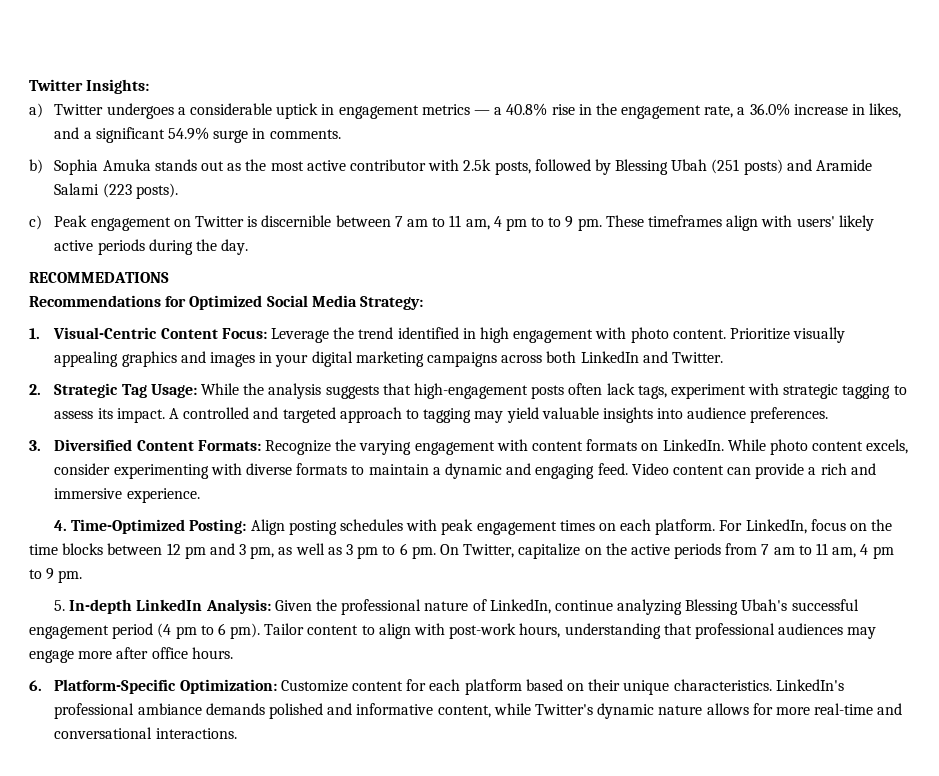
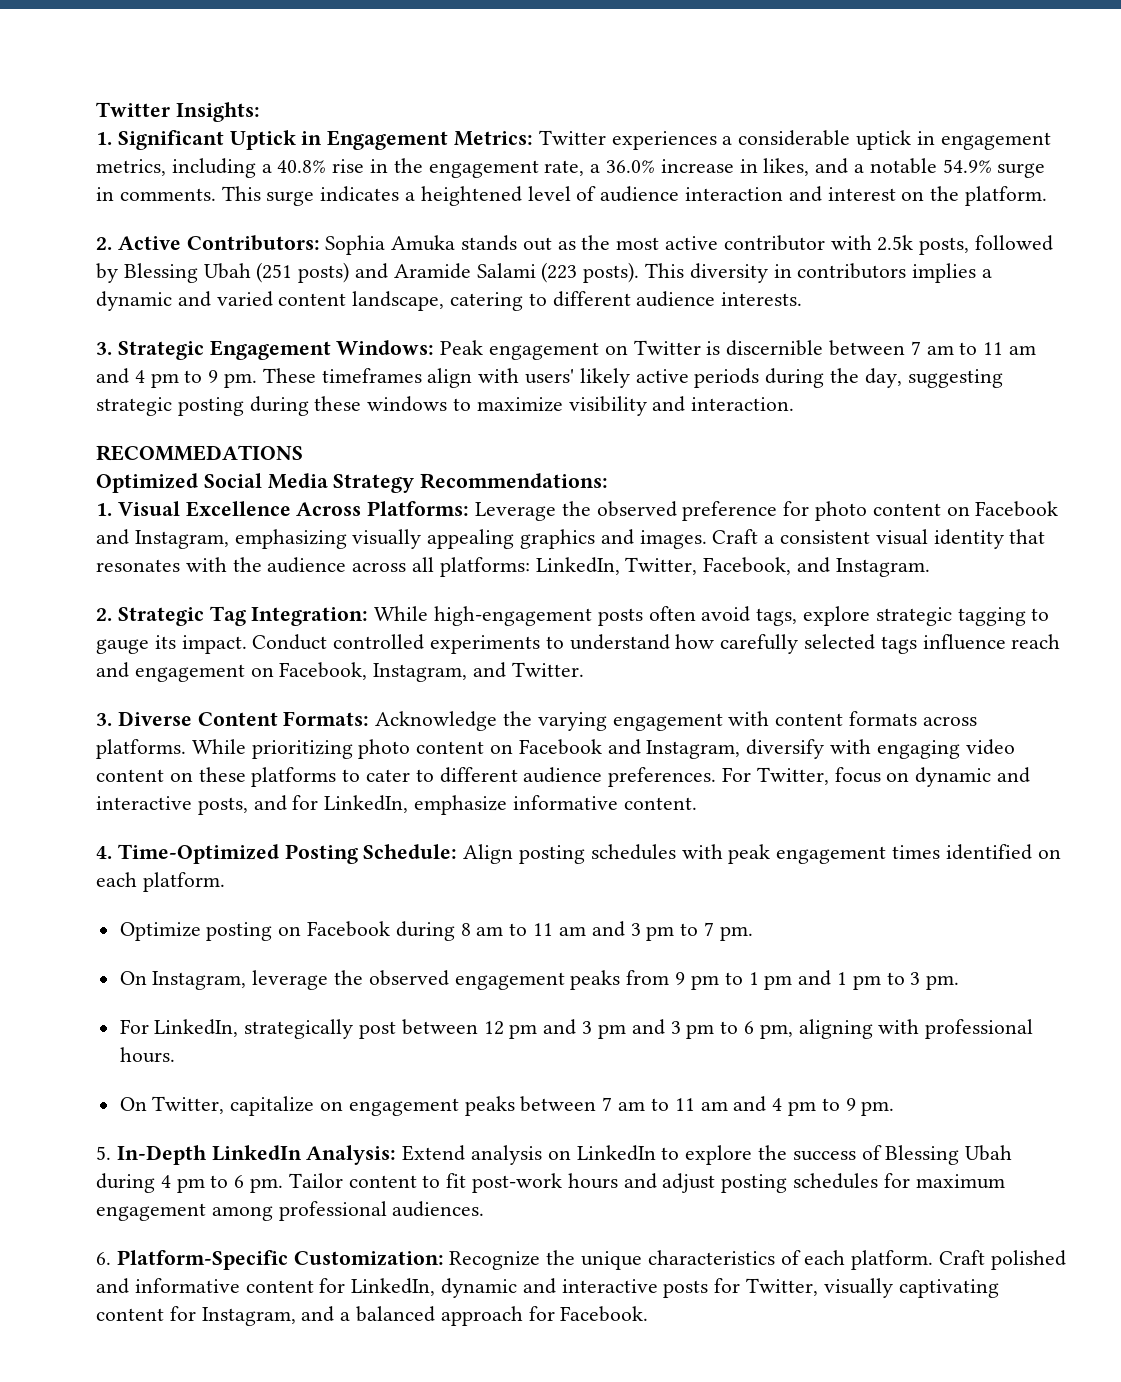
- a) Twitter undergoes a considerable uptick in engagement metrics — a 40.8% rise in the engagement rate, a 36.0% increase in likes, and a significant 54.9% surge in comments.
- b) Sophia Amuka stands out as the most active contributor with 2.5k posts, followed by Blessing Ubah (251 posts) and Aramide Salami (223 posts).
- c) Peak engagement on Twitter is discernible between 7 am to 11 am, 4 pm to to 9 pm.
+ 1. Significant Uptick in Engagement Metrics: Twitter experiences a considerable uptick in engagement metrics, including a 40.8% rise in the engagement rate, a 36.0% increase in likes, and a notable 54.9% surge in comments. This surge indicates a heightened level of audience interaction and interest on the platform.
+ 2. Active Contributors: Sophia Amuka stands out as the most active contributor with 2.5k posts, followed by Blessing Ubah (251 posts) and Aramide Salami (223 posts). This diversity in contributors implies a dynamic and varied content landscape, catering to different audience interests.
+ 3. Strategic Engagement Windows: Peak engagement on Twitter is discernible between 7 am to 11 am and 4 pm to 9 pm.
- These timeframes align with users' likely active periods during the day.
+ These timeframes align with users' likely active periods during the day, suggesting strategic posting during these windows to maximize visibility and interaction.
- Recommendations for Optimized Social Media Strategy:
- 1. Visual-Centric Content Focus: Leverage the trend identified in high engagement with photo content. Prioritize visually appealing graphics and images in your digital marketing campaigns across both LinkedIn and Twitter.
- 2. Strategic Tag Usage: While the analysis suggests that high-engagement posts often lack tags, experiment with strategic tagging to assess its impact. A controlled and targeted approach to tagging may yield valuable insights into audience preferences.
- 3. Diversified Content Formats: Recognize the varying engagement with content formats on LinkedIn. While photo content excels, consider experimenting with diverse formats to maintain a dynamic and engaging feed. Video content can provide a rich and immersive experience.
+ Optimized Social Media Strategy Recommendations:
+ 1. Visual Excellence Across Platforms: Leverage the observed preference for photo content on Facebook and Instagram, emphasizing visually appealing graphics and images. Craft a consistent visual identity that resonates with the audience across all platforms: LinkedIn, Twitter, Facebook, and Instagram.
+ 2. Strategic Tag Integration: While high-engagement posts often avoid tags, explore strategic tagging to gauge its impact. Conduct controlled experiments to understand how carefully selected tags influence reach and engagement on Facebook, Instagram, and Twitter.
+ 3. Diverse Content Formats: Acknowledge the varying engagement with content formats across platforms. While prioritizing photo content on Facebook and Instagram, diversify with engaging video content on these platforms to cater to different audience preferences. For Twitter, focus on dynamic and interactive posts, and for LinkedIn, emphasize informative content.
- 4. Time-Optimized Posting: Align posting schedules with peak engagement times on each platform. For LinkedIn, focus on the time blocks between 12 pm and 3 pm, as well as 3 pm to 6 pm. On Twitter, capitalize on the active periods from 7 am to 11 am, 4 pm to 9 pm.
+ 4. Time-Optimized Posting Schedule: Align posting schedules with peak engagement times identified on each platform.
+ Optimize posting on Facebook during 8 am to 11 am and 3 pm to 7 pm.
+ On Instagram, leverage the observed engagement peaks from 9 pm to 1 pm and 1 pm to 3 pm.
+ For LinkedIn, strategically post between 12 pm and 3 pm and 3 pm to 6 pm, aligning with professional hours.
+ On Twitter, capitalize on engagement peaks between 7 am to 11 am and 4 pm to 9 pm.
- 5. In-depth LinkedIn Analysis: Given the professional nature of LinkedIn, continue analyzing Blessing Ubah's successful engagement period (4 pm to 6 pm).
+ 5. In-Depth LinkedIn Analysis: Extend analysis on LinkedIn to explore the success of Blessing Ubah during 4 pm to 6 pm.
- Tailor content to align with post-work hours, understanding that professional audiences may engage more after office hours.
- 6. Platform-Specific Optimization: Customize content for each platform based on their unique characteristics. LinkedIn's professional ambiance demands polished and informative content, while Twitter's dynamic nature allows for more real-time and conversational interactions.
+ Tailor content to fit post-work hours and adjust posting schedules for maximum engagement among professional audiences.
+ 6. Platform-Specific Customization: Recognize the unique characteristics of each platform. Craft polished and informative content for LinkedIn, dynamic and interactive posts for Twitter, visually captivating content for Instagram, and a balanced approach for Facebook.

